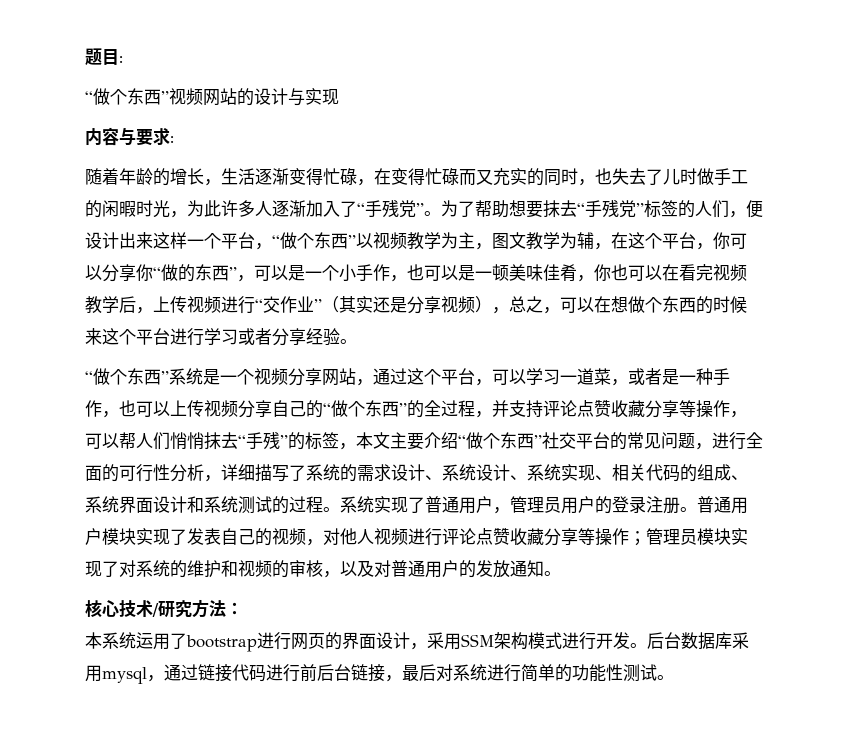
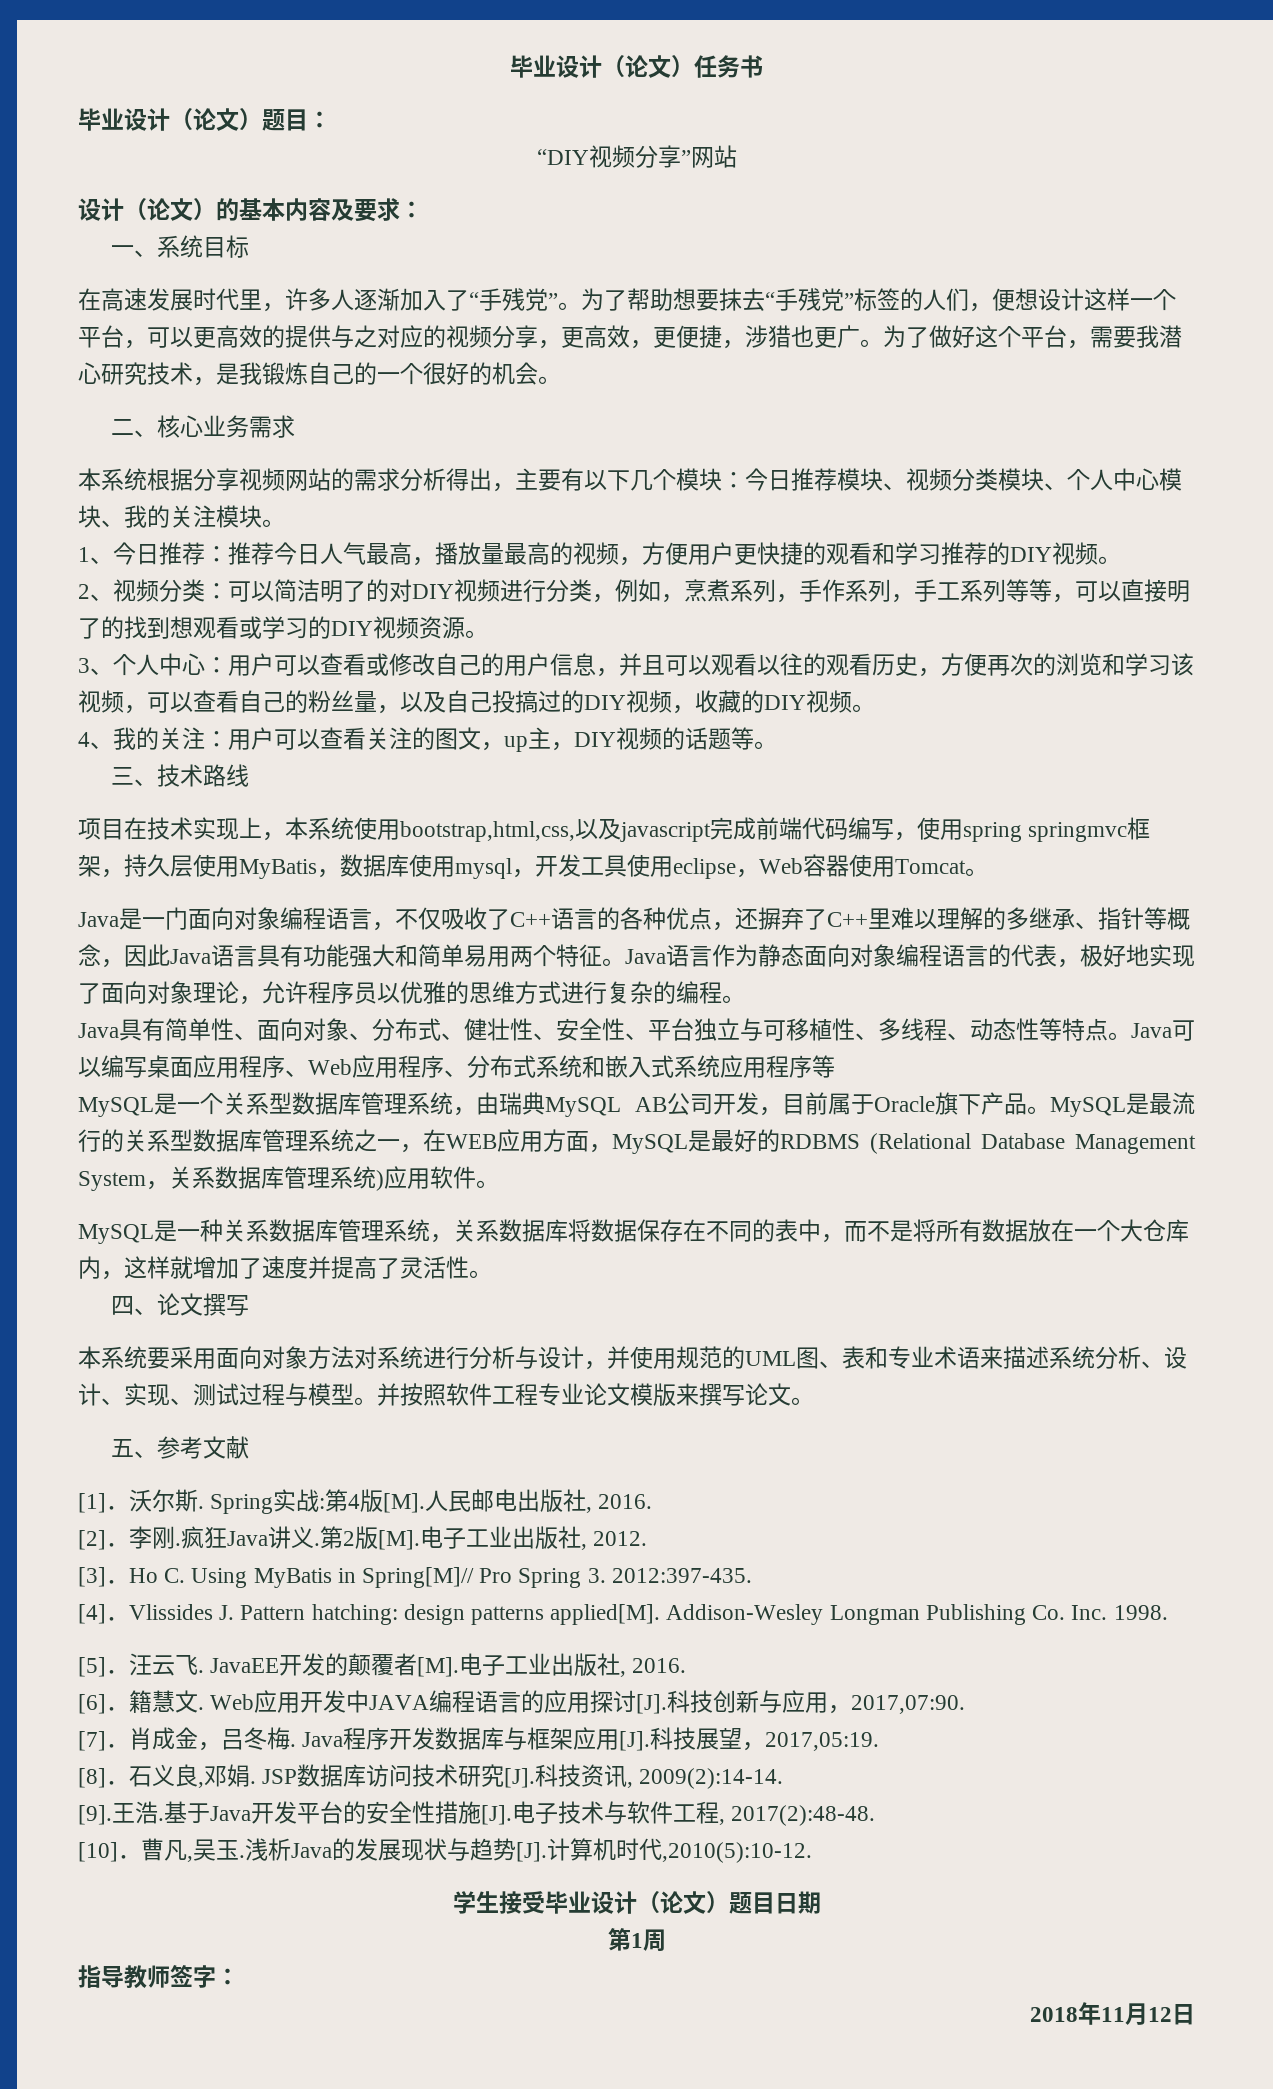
- 题目:
- “做个东西”视频网站的设计与实现
- 内容与要求:
- 随着年龄的增长，生活逐渐变得忙碌，在变得忙碌而又充实的同时，也失去了儿时做手工的闲暇时光，为此许多人逐渐加入了“手残党”。
+ 毕业设计（论文）任务书
+ 毕业设计（论文）题目：
+ “DIY视频分享”网站
+ 设计（论文）的基本内容及要求：
+ 一、系统目标
+ 在高速发展时代里，许多人逐渐加入了“手残党”。
- 为了帮助想要抹去“手残党”标签的人们，便设计出来这样一个平台，“做个东西”以视频教学为主，图文教学为辅，在这个平台，你可以分享你“做的东西”，可以是一个小手作，也可以是一顿美味佳肴，你也可以在看完视频教学后，上传视频进行“交作业”（其实还是分享视频），总之，可以在想做个东西的时候来这个平台进行学习或者分享经验。
- “做个东西”系统是一个视频分享网站，通过这个平台，可以学习一道菜，或者是一种手作，也可以上传视频分享自己的“做个东西”的全过程，并支持评论点赞收藏分享等操作，可以帮人们悄悄抹去“手残”的标签，本文主要介绍“做个东西”社交平台的常见问题，进行全面的可行性分析，详细描写了系统的需求设计、系统设计、系统实现、相关代码的组成、系统界面设计和系统测试的过程。系统实现了普通用户，管理员用户的登录注册。普通用户模块实现了发表自己的视频，对他人视频进行评论点赞收藏分享等操作；管理员模块实现了对系统的维护和视频的审核，以及对普通用户的发放通知。
- 核心技术/研究方法：
- 本系统运用了bootstrap进行网页的界面设计，采用SSM架构模式进行开发。后台数据库采用mysql，通过链接代码进行前后台链接，最后对系统进行简单的功能性测试。
+ 为了帮助想要抹去“手残党”标签的人们，便想设计这样一个平台，可以更高效的提供与之对应的视频分享，更高效，更便捷，涉猎也更广。为了做好这个平台，需要我潜心研究技术，是我锻炼自己的一个很好的机会。
+ 二、核心业务需求
+ 本系统根据分享视频网站的需求分析得出，主要有以下几个模块：今日推荐模块、视频分类模块、个人中心模块、我的关注模块。
+ 1、今日推荐：推荐今日人气最高，播放量最高的视频，方便用户更快捷的观看和学习推荐的DIY视频。
+ 2、视频分类：可以简洁明了的对DIY视频进行分类，例如，烹煮系列，手作系列，手工系列等等，可以直接明了的找到想观看或学习的DIY视频资源。
+ 3、个人中心：用户可以查看或修改自己的用户信息，并且可以观看以往的观看历史，方便再次的浏览和学习该视频，可以查看自己的粉丝量，以及自己投搞过的DIY视频，收藏的DIY视频。
+ 4、我的关注：用户可以查看关注的图文，up主，DIY视频的话题等。
+ 三、技术路线
+ 项目在技术实现上，本系统使用bootstrap,html,css,以及javascript完成前端代码编写，使用spring springmvc框架，持久层使用MyBatis，数据库使用mysql，开发工具使用eclipse，Web容器使用Tomcat。
+ Java是一门面向对象编程语言，不仅吸收了C++语言的各种优点，还摒弃了C++里难以理解的多继承、指针等概念，因此Java语言具有功能强大和简单易用两个特征。Java语言作为静态面向对象编程语言的代表，极好地实现了面向对象理论，允许程序员以优雅的思维方式进行复杂的编程。
+ Java具有简单性、面向对象、分布式、健壮性、安全性、平台独立与可移植性、多线程、动态性等特点。Java可以编写桌面应用程序、Web应用程序、分布式系统和嵌入式系统应用程序等
+ MySQL是一个关系型数据库管理系统，由瑞典MySQL AB公司开发，目前属于Oracle旗下产品。MySQL是最流行的关系型数据库管理系统之一，在WEB应用方面，MySQL是最好的RDBMS (Relational Database Management System，关系数据库管理系统)应用软件。
+ MySQL是一种关系数据库管理系统，关系数据库将数据保存在不同的表中，而不是将所有数据放在一个大仓库内，这样就增加了速度并提高了灵活性。
+ 四、论文撰写
+ 本系统要采用面向对象方法对系统进行分析与设计，并使用规范的UML图、表和专业术语来描述系统分析、设计、实现、测试过程与模型。并按照软件工程专业论文模版来撰写论文。
+ 五、参考文献
+ [1]．沃尔斯. Spring实战:第4版[M].人民邮电出版社, 2016.
+ [2]．李刚.疯狂Java讲义.第2版[M].电子工业出版社, 2012.
+ [3]．Ho C. Using MyBatis in Spring[M]// Pro Spring 3. 2012:397-435.
+ [4]．Vlissides J. Pattern hatching: design patterns applied[M]. Addison-Wesley Longman Publishing Co. Inc. 1998.
+ [5]．汪云飞. JavaEE开发的颠覆者[M].电子工业出版社, 2016.
+ [6]．籍慧文. Web应用开发中JAVA编程语言的应用探讨[J].科技创新与应用，2017,07:90.
+ [7]．肖成金，吕冬梅. Java程序开发数据库与框架应用[J].科技展望，2017,05:19.
+ [8]．石义良,邓娟. JSP数据库访问技术研究[J].科技资讯, 2009(2):14-14.
+ [9].王浩.基于Java开发平台的安全性措施[J].电子技术与软件工程, 2017(2):48-48.
+ [10]．曹凡,吴玉.浅析Java的发展现状与趋势[J].计算机时代,2010(5):10-12.
+ 学生接受毕业设计（论文）题目日期
+ 第1周
+ 指导教师签字：
+ 2018年11月12日

